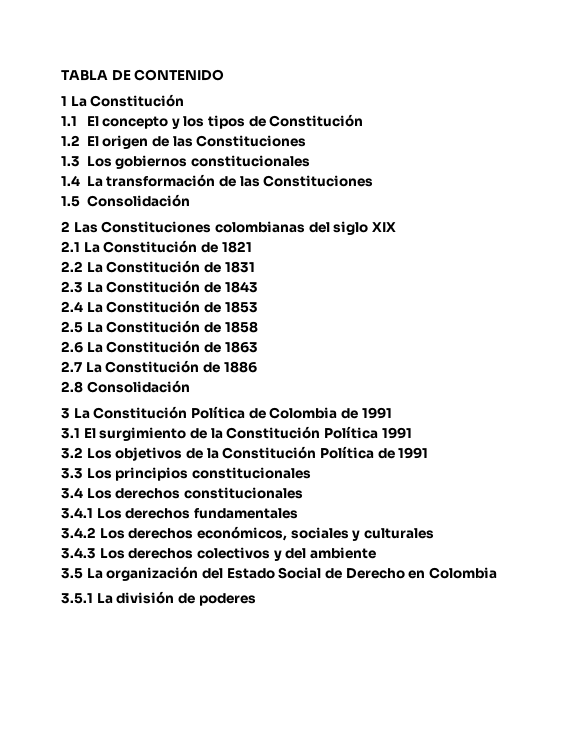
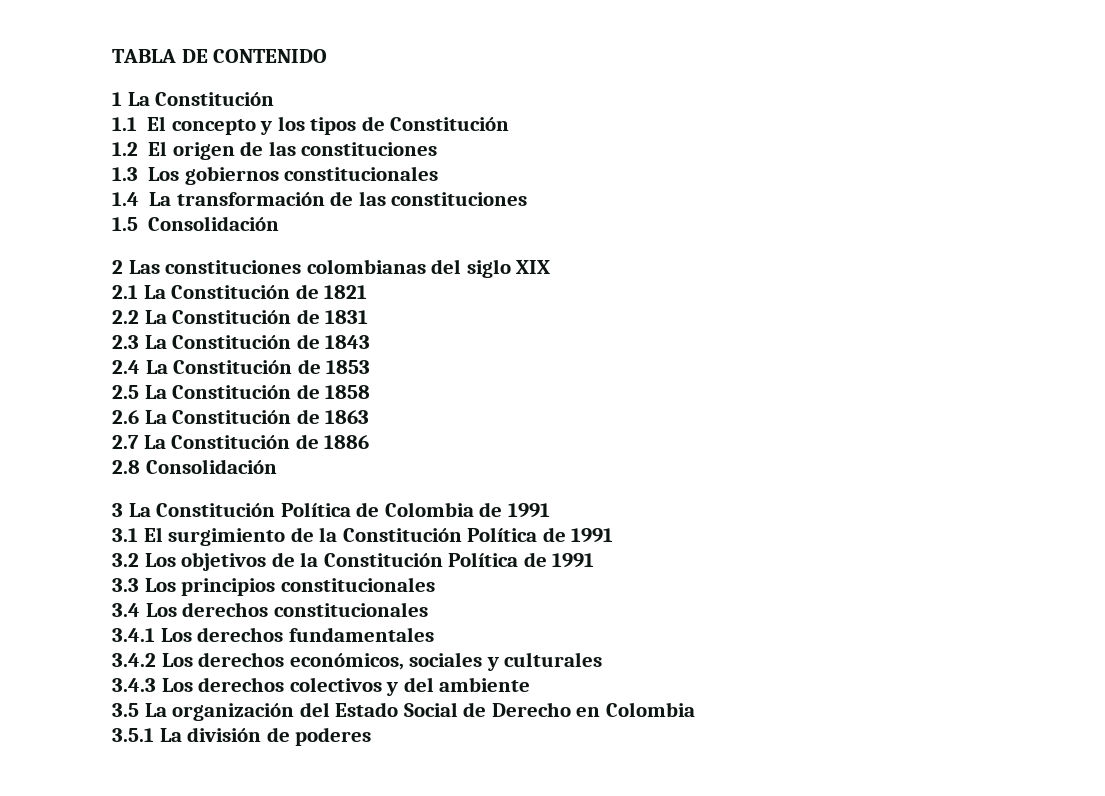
- 1.2 El origen de las Constituciones
+ 1.2 El origen de las constituciones
- 1.4 La transformación de las Constituciones
+ 1.4 La transformación de las constituciones
- 2 Las Constituciones colombianas del siglo XIX
+ 2 Las constituciones colombianas del siglo XIX
- 3.1 El surgimiento de la Constitución Política 1991
+ 3.1 El surgimiento de la Constitución Política de 1991

